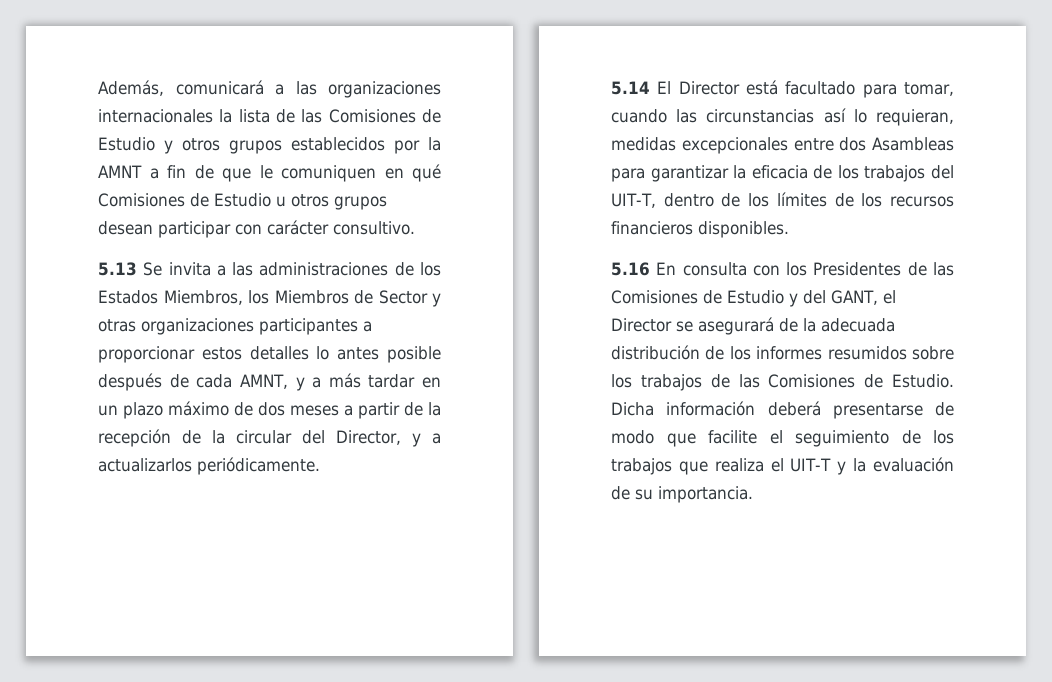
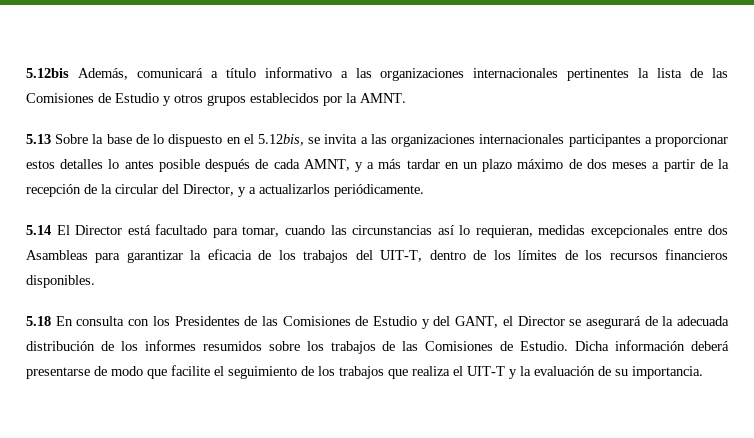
- Además, comunicará a las organizaciones internacionales la lista de las Comisiones de Estudio y otros grupos establecidos por la AMNT a fin de que le comuniquen en qué Comisiones de Estudio u otros grupos desean participar con carácter consultivo.
- 5.13 Se invita a las administraciones de los Estados Miembros, los Miembros de Sector y otras organizaciones participantes a proporcionar estos detalles lo antes posible después de cada AMNT, y a más tardar en un plazo máximo de dos meses a partir de la recepción de la circular del Director, y a actualizarlos periódicamente.
+ 5.12bis Además, comunicará a título informativo a las organizaciones internacionales pertinentes la lista de las Comisiones de Estudio y otros grupos establecidos por la AMNT.
+ 5.13 Sobre la base de lo dispuesto en el 5.12bis, se invita a las organizaciones internacionales participantes a proporcionar estos detalles lo antes posible después de cada AMNT, y a más tardar en un plazo máximo de dos meses a partir de la recepción de la circular del Director, y a actualizarlos periódicamente.
- 5.16 En consulta con los Presidentes de las Comisiones de Estudio y del GANT, el Director se asegurará de la adecuada distribución de los informes resumidos sobre los trabajos de las Comisiones de Estudio.
+ 5.18 En consulta con los Presidentes de las Comisiones de Estudio y del GANT, el Director se asegurará de la adecuada distribución de los informes resumidos sobre los trabajos de las Comisiones de Estudio.

